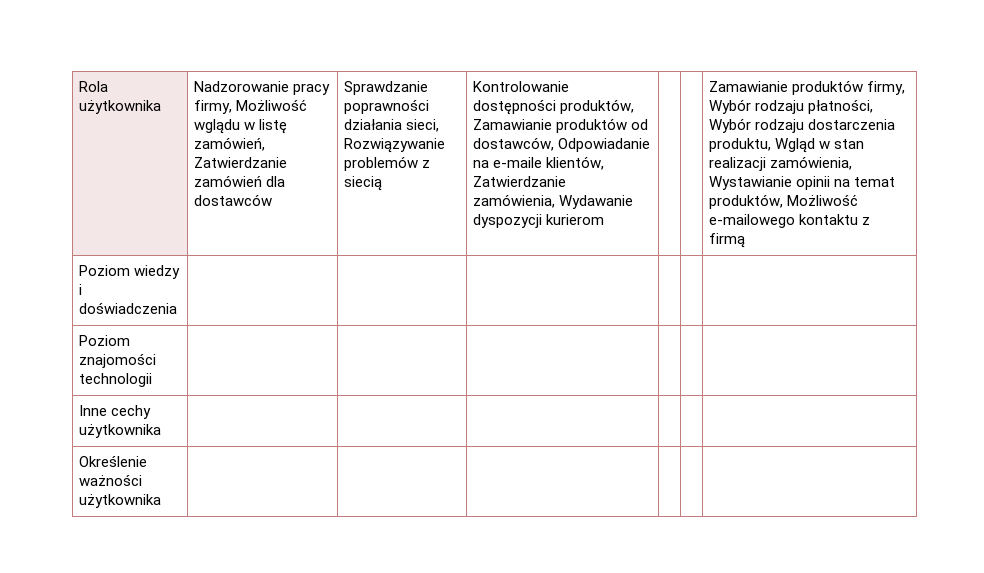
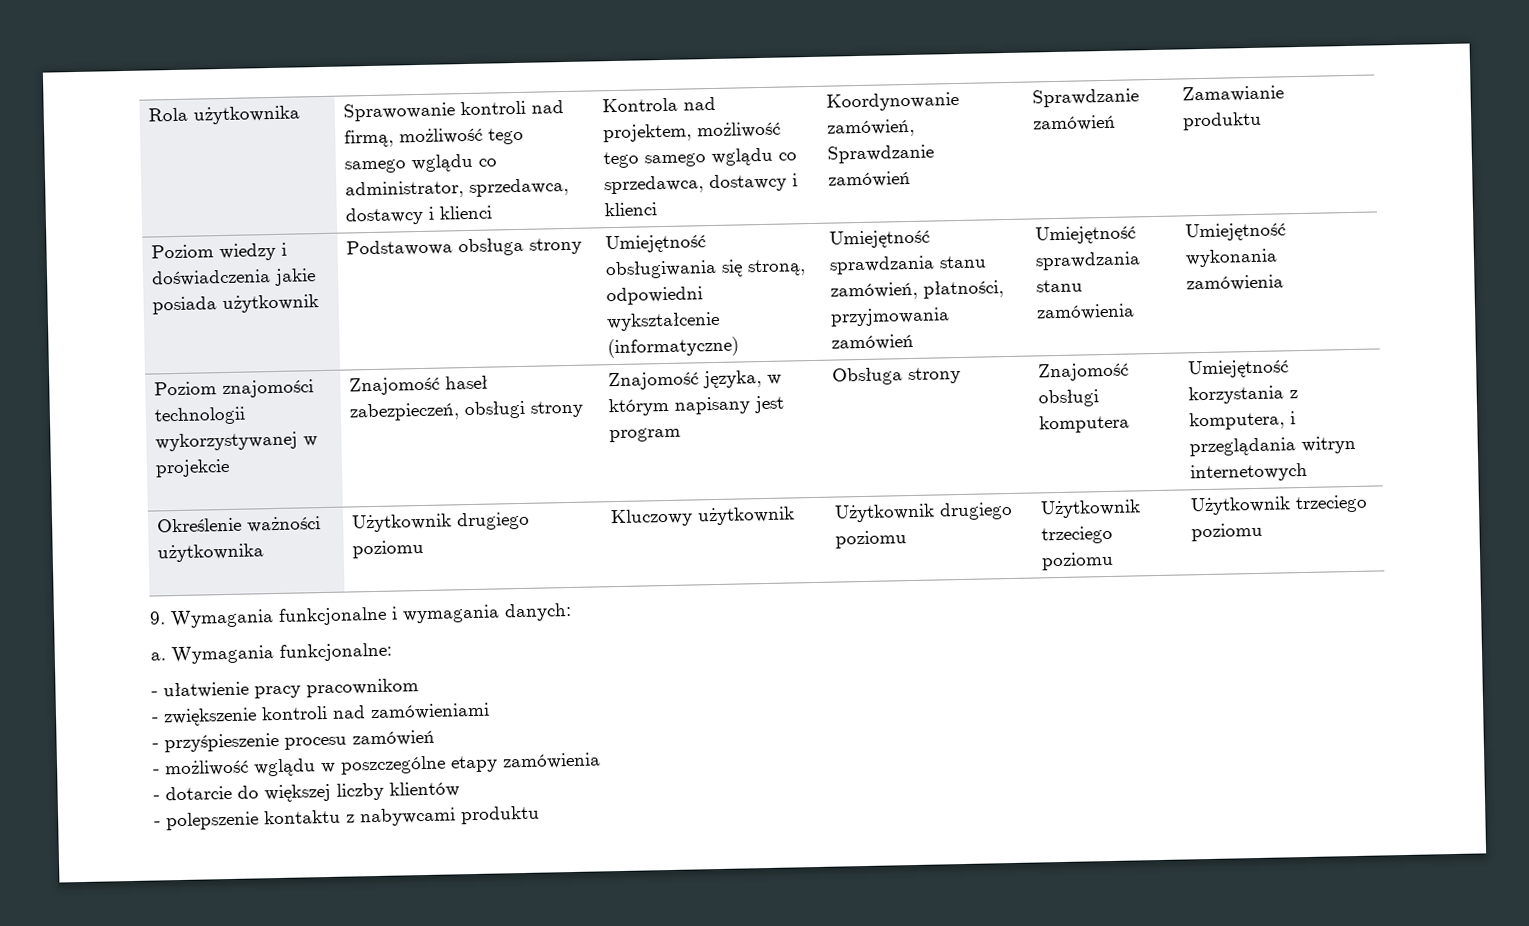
- Nadzorowanie pracy firmy, Możliwość wglądu w listę zamówień, Zatwierdzanie zamówień dla dostawców | Sprawdzanie poprawności działania sieci, Rozwiązywanie problemów z siecią | Kontrolowanie dostępności produktów, Zamawianie produktów od dostawców, Odpowiadanie na e-maile klientów, Zatwierdzanie zamówienia, Wydawanie dyspozycji kurierom | | | Zamawianie produktów firmy, Wybór rodzaju płatności, Wybór rodzaju dostarczenia produktu, Wgląd w stan realizacji zamówienia, Wystawianie opinii na temat produktów, Możliwość e-mailowego kontaktu z firmą
- Poziom wiedzy i doświadczenia | | | | | |
- Poziom znajomości technologii | | | | | |
- Inne cechy użytkownika | | | | | |
- Określenie ważności użytkownika | | | | | |
+ Sprawowanie kontroli nad firmą, możliwość tego samego wglądu co administrator, sprzedawca, dostawcy i klienci | Kontrola nad projektem, możliwość tego samego wglądu co sprzedawca, dostawcy i klienci | Koordynowanie zamówień, Sprawdzanie zamówień | Sprawdzanie zamówień | Zamawianie produktu
+ Poziom wiedzy i doświadczenia jakie posiada użytkownik | Podstawowa obsługa strony | Umiejętność obsługiwania się stroną, odpowiedni wykształcenie (informatyczne) | Umiejętność sprawdzania stanu zamówień, płatności, przyjmowania zamówień | Umiejętność sprawdzania stanu zamówienia | Umiejętność wykonania zamówienia
+ Poziom znajomości technologii wykorzystywanej w projekcie | Znajomość haseł zabezpieczeń, obsługi strony | Znajomość języka, w którym napisany jest program | Obsługa strony | Znajomość obsługi komputera | Umiejętność korzystania z komputera, i przeglądania witryn internetowych
+ Określenie ważności użytkownika | Użytkownik drugiego poziomu | Kluczowy użytkownik | Użytkownik drugiego poziomu | Użytkownik trzeciego poziomu | Użytkownik trzeciego poziomu
+ 9. Wymagania funkcjonalne i wymagania danych:
+ a. Wymagania funkcjonalne:
+ - ułatwienie pracy pracownikom
+ - zwiększenie kontroli nad zamówieniami
+ - przyśpieszenie procesu zamówień
+ - możliwość wglądu w poszczególne etapy zamówienia
+ - dotarcie do większej liczby klientów
+ - polepszenie kontaktu z nabywcami produktu

